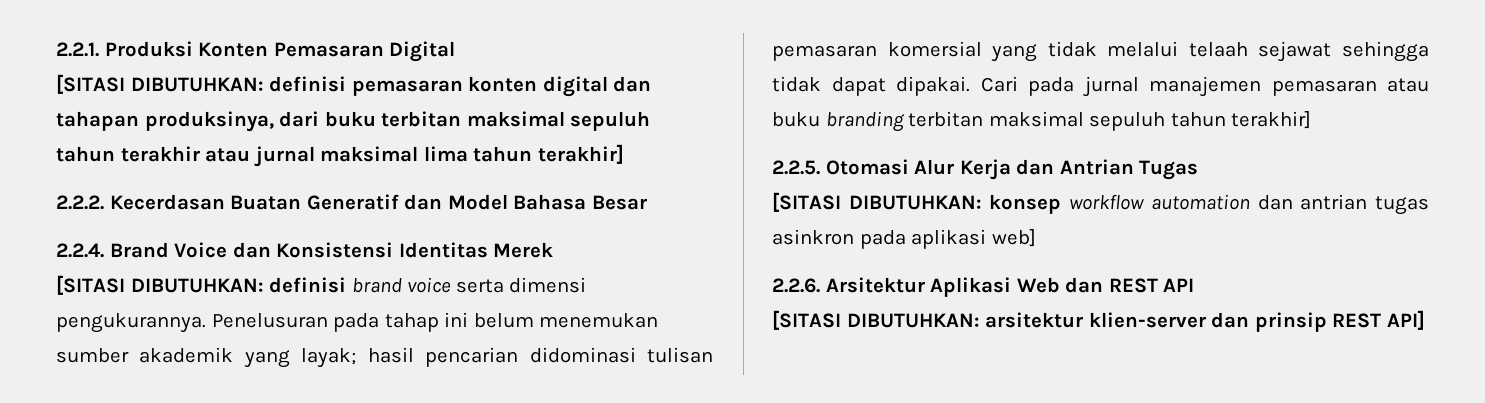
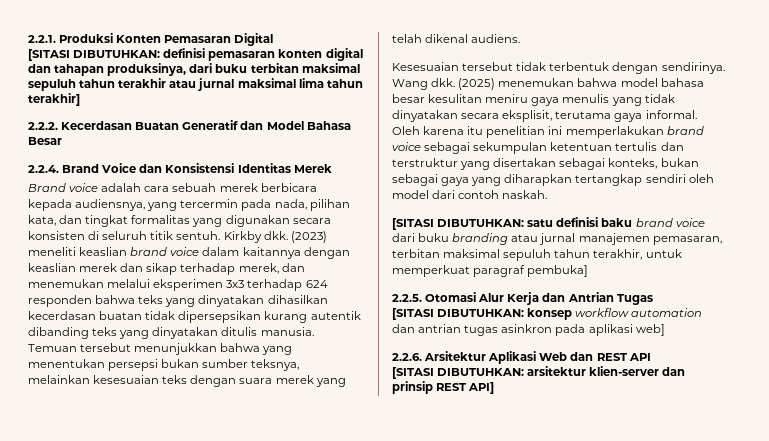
- [SITASI DIBUTUHKAN: definisi brand voice serta dimensi pengukurannya. Penelusuran pada tahap ini belum menemukan sumber akademik yang layak; hasil pencarian didominasi tulisan pemasaran komersial yang tidak melalui telaah sejawat sehingga tidak dapat dipakai. Cari pada jurnal manajemen pemasaran atau buku branding terbitan maksimal sepuluh tahun terakhir]
+ Brand voice adalah cara sebuah merek berbicara kepada audiensnya, yang tercermin pada nada, pilihan kata, dan tingkat formalitas yang digunakan secara konsisten di seluruh titik sentuh. Kirkby dkk. (2023) meneliti keaslian brand voice dalam kaitannya dengan keaslian merek dan sikap terhadap merek, dan menemukan melalui eksperimen 3x3 terhadap 624 responden bahwa teks yang dinyatakan dihasilkan kecerdasan buatan tidak dipersepsikan kurang autentik dibanding teks yang dinyatakan ditulis manusia. Temuan tersebut menunjukkan bahwa yang menentukan persepsi bukan sumber teksnya, melainkan kesesuaian teks dengan suara merek yang telah dikenal audiens.
+ Kesesuaian tersebut tidak terbentuk dengan sendirinya. Wang dkk. (2025) menemukan bahwa model bahasa besar kesulitan meniru gaya menulis yang tidak dinyatakan secara eksplisit, terutama gaya informal. Oleh karena itu penelitian ini memperlakukan brand voice sebagai sekumpulan ketentuan tertulis dan terstruktur yang disertakan sebagai konteks, bukan sebagai gaya yang diharapkan tertangkap sendiri oleh model dari contoh naskah.
+ [SITASI DIBUTUHKAN: satu definisi baku brand voice dari buku branding atau jurnal manajemen pemasaran, terbitan maksimal sepuluh tahun terakhir, untuk memperkuat paragraf pembuka]

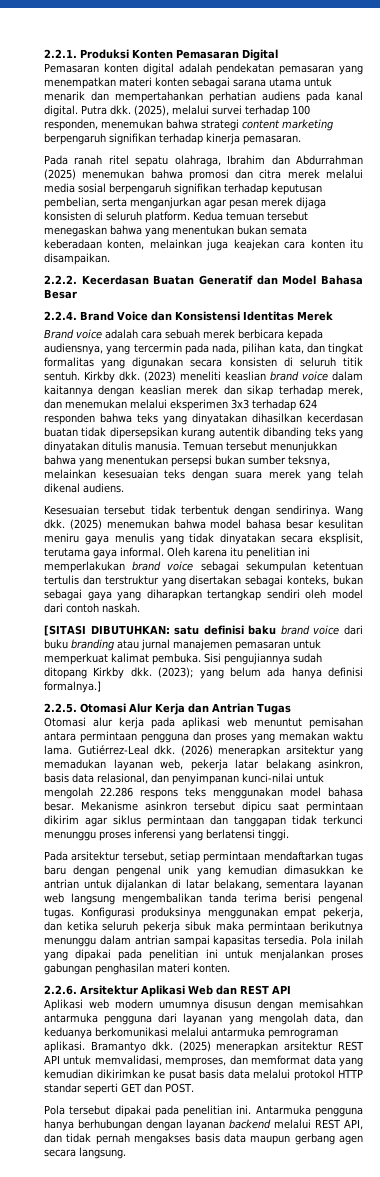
- [SITASI DIBUTUHKAN: definisi pemasaran konten digital dan tahapan produksinya, dari buku terbitan maksimal sepuluh tahun terakhir atau jurnal maksimal lima tahun terakhir]
+ Pemasaran konten digital adalah pendekatan pemasaran yang menempatkan materi konten sebagai sarana utama untuk menarik dan mempertahankan perhatian audiens pada kanal digital. Putra dkk. (2025), melalui survei terhadap 100 responden, menemukan bahwa strategi content marketing berpengaruh signifikan terhadap kinerja pemasaran.
+ Pada ranah ritel sepatu olahraga, Ibrahim dan Abdurrahman (2025) menemukan bahwa promosi dan citra merek melalui media sosial berpengaruh signifikan terhadap keputusan pembelian, serta menganjurkan agar pesan merek dijaga konsisten di seluruh platform. Kedua temuan tersebut menegaskan bahwa yang menentukan bukan semata keberadaan konten, melainkan juga keajekan cara konten itu disampaikan.
- [SITASI DIBUTUHKAN: satu definisi baku brand voice dari buku branding atau jurnal manajemen pemasaran, terbitan maksimal sepuluh tahun terakhir, untuk memperkuat paragraf pembuka]
+ [SITASI DIBUTUHKAN: satu definisi baku brand voice dari buku branding atau jurnal manajemen pemasaran untuk memperkuat kalimat pembuka. Sisi pengujiannya sudah ditopang Kirkby dkk. (2023); yang belum ada hanya definisi formalnya.]
- [SITASI DIBUTUHKAN: konsep workflow automation dan antrian tugas asinkron pada aplikasi web]
+ Otomasi alur kerja pada aplikasi web menuntut pemisahan antara permintaan pengguna dan proses yang memakan waktu lama. Gutiérrez-Leal dkk. (2026) menerapkan arsitektur yang memadukan layanan web, pekerja latar belakang asinkron, basis data relasional, dan penyimpanan kunci-nilai untuk mengolah 22.286 respons teks menggunakan model bahasa besar. Mekanisme asinkron tersebut dipicu saat permintaan dikirim agar siklus permintaan dan tanggapan tidak terkunci menunggu proses inferensi yang berlatensi tinggi.
+ Pada arsitektur tersebut, setiap permintaan mendaftarkan tugas baru dengan pengenal unik yang kemudian dimasukkan ke antrian untuk dijalankan di latar belakang, sementara layanan web langsung mengembalikan tanda terima berisi pengenal tugas. Konfigurasi produksinya menggunakan empat pekerja, dan ketika seluruh pekerja sibuk maka permintaan berikutnya menunggu dalam antrian sampai kapasitas tersedia. Pola inilah yang dipakai pada penelitian ini untuk menjalankan proses gabungan penghasilan materi konten.
- [SITASI DIBUTUHKAN: arsitektur klien-server dan prinsip REST API]
+ Aplikasi web modern umumnya disusun dengan memisahkan antarmuka pengguna dari layanan yang mengolah data, dan keduanya berkomunikasi melalui antarmuka pemrograman aplikasi. Bramantyo dkk. (2025) menerapkan arsitektur REST API untuk memvalidasi, memproses, dan memformat data yang kemudian dikirimkan ke pusat basis data melalui protokol HTTP standar seperti GET dan POST.
+ Pola tersebut dipakai pada penelitian ini. Antarmuka pengguna hanya berhubungan dengan layanan backend melalui REST API, dan tidak pernah mengakses basis data maupun gerbang agen secara langsung.

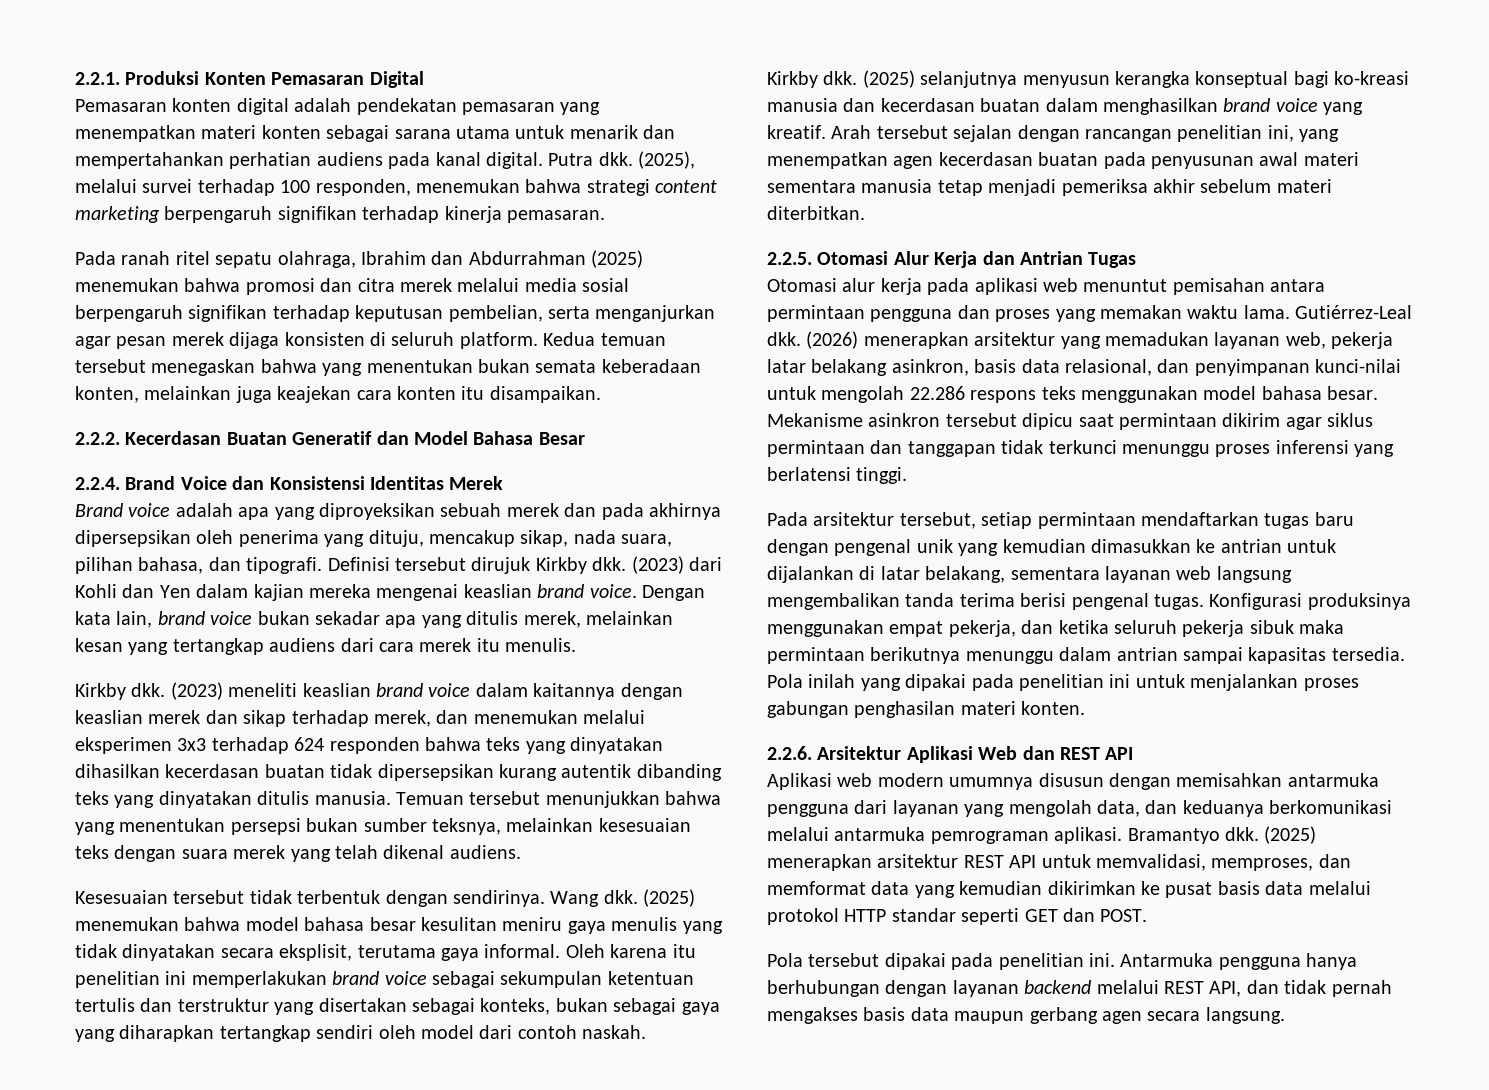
- Brand voice adalah cara sebuah merek berbicara kepada audiensnya, yang tercermin pada nada, pilihan kata, dan tingkat formalitas yang digunakan secara konsisten di seluruh titik sentuh. Kirkby dkk.
+ Brand voice adalah apa yang diproyeksikan sebuah merek dan pada akhirnya dipersepsikan oleh penerima yang dituju, mencakup sikap, nada suara, pilihan bahasa, dan tipografi. Definisi tersebut dirujuk Kirkby dkk. (2023) dari Kohli dan Yen dalam kajian mereka mengenai keaslian brand voice. Dengan kata lain, brand voice bukan sekadar apa yang ditulis merek, melainkan kesan yang tertangkap audiens dari cara merek itu menulis.
+ Kirkby dkk.
- [SITASI DIBUTUHKAN: satu definisi baku brand voice dari buku branding atau jurnal manajemen pemasaran untuk memperkuat kalimat pembuka. Sisi pengujiannya sudah ditopang Kirkby dkk. (2023); yang belum ada hanya definisi formalnya.]
+ Kirkby dkk. (2025) selanjutnya menyusun kerangka konseptual bagi ko-kreasi manusia dan kecerdasan buatan dalam menghasilkan brand voice yang kreatif. Arah tersebut sejalan dengan rancangan penelitian ini, yang menempatkan agen kecerdasan buatan pada penyusunan awal materi sementara manusia tetap menjadi pemeriksa akhir sebelum materi diterbitkan.

